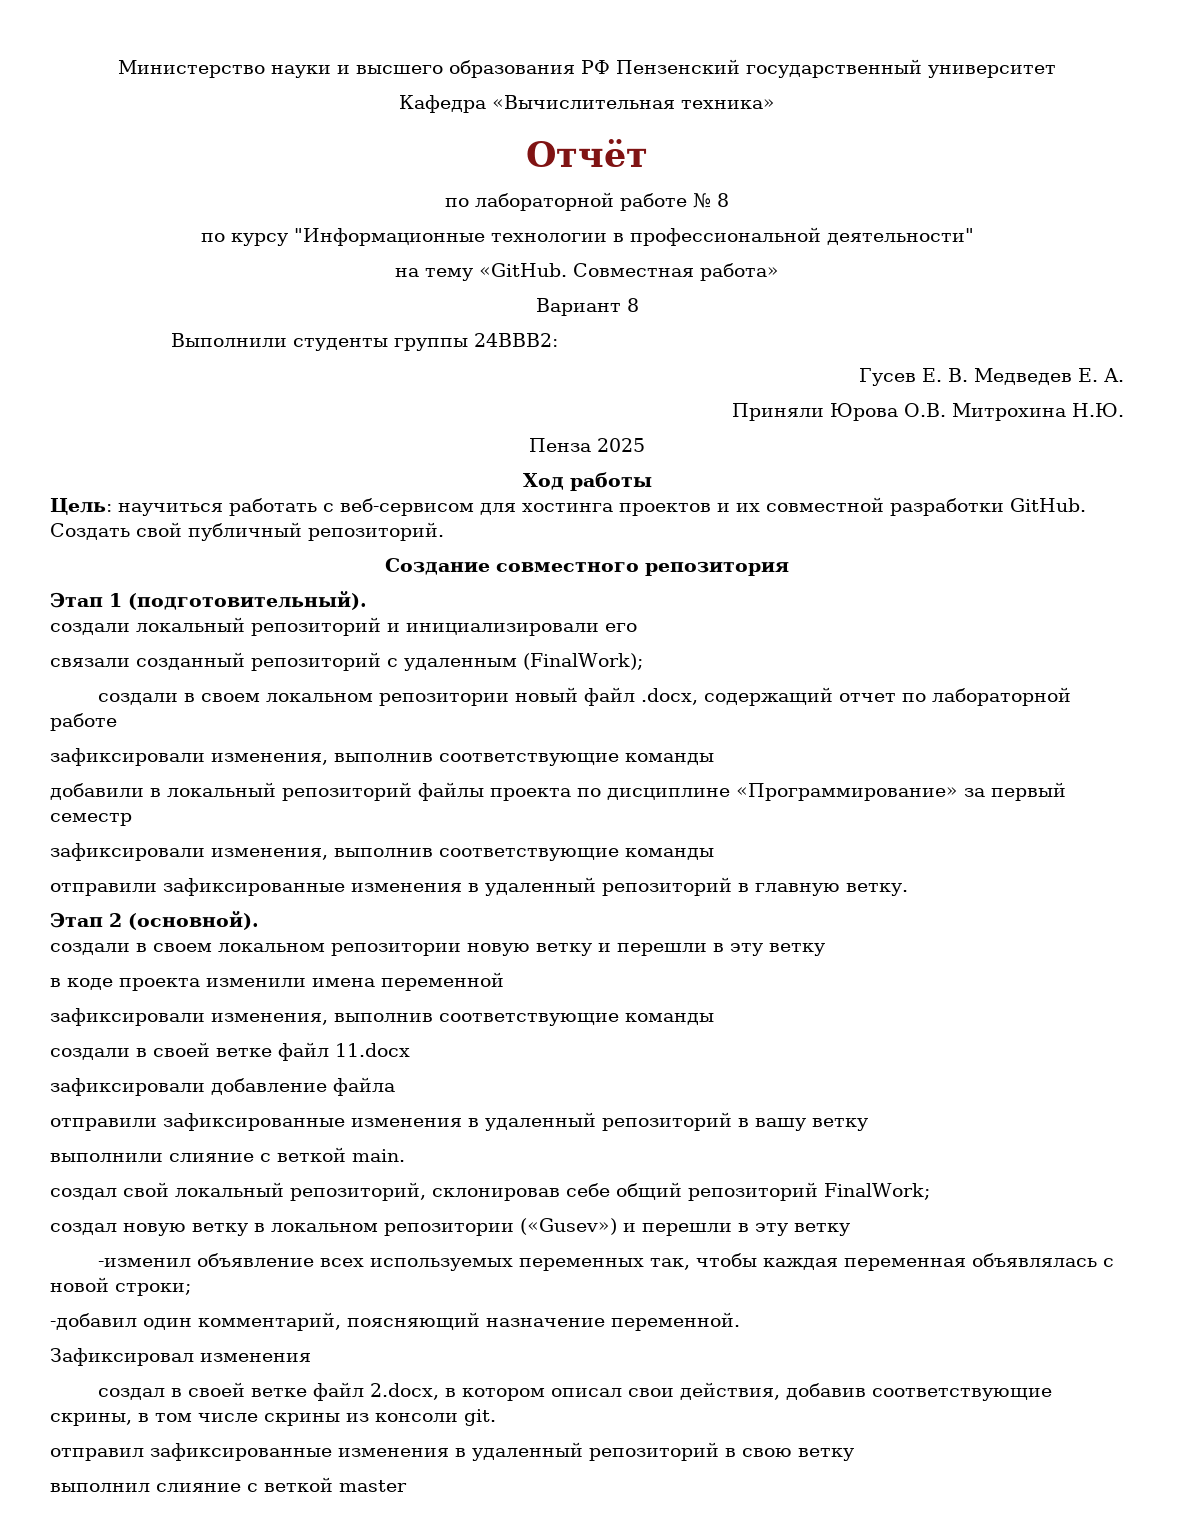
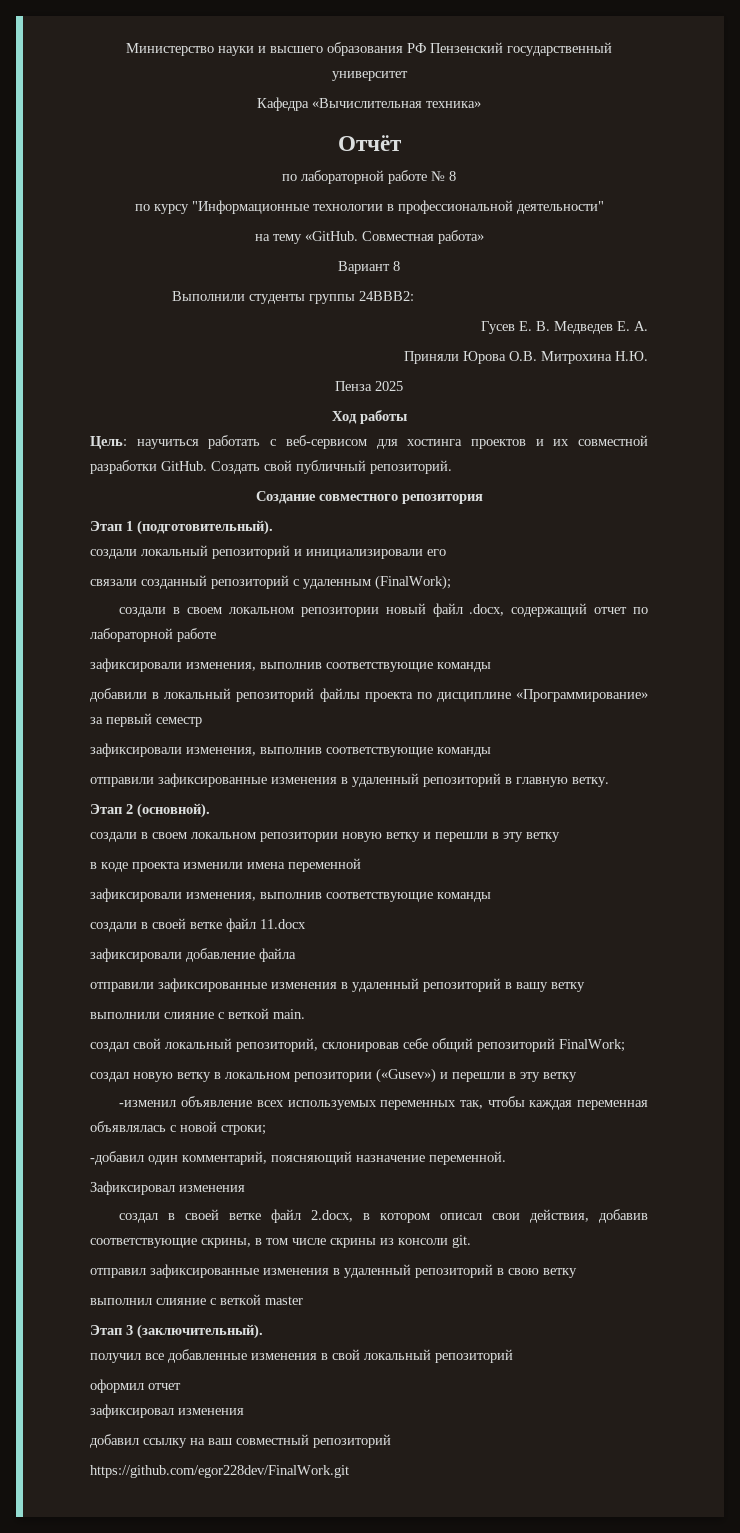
+ Этап 3 (заключительный).
+ получил все добавленные изменения в свой локальный репозиторий
+ оформил отчет
+ зафиксировал изменения
+ добавил ссылку на ваш совместный репозиторий
+ https://github.com/egor228dev/FinalWork.git

